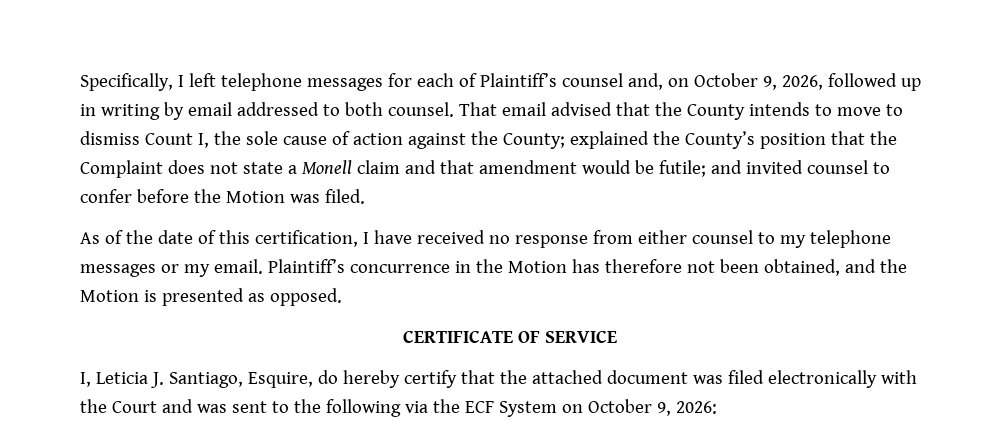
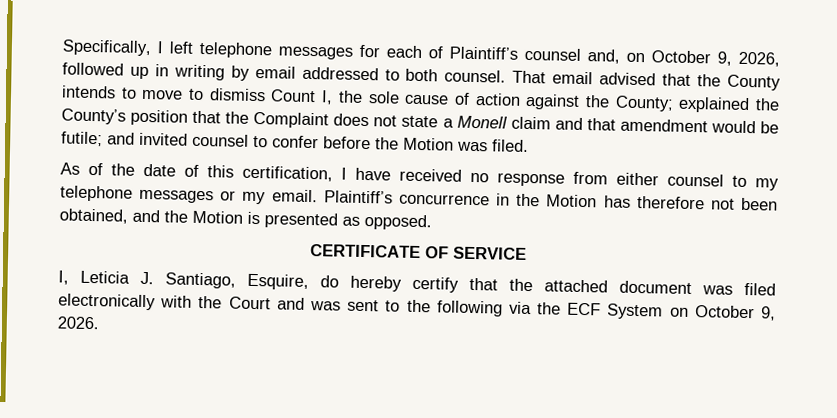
- I, Leticia J. Santiago, Esquire, do hereby certify that the attached document was filed electronically with the Court and was sent to the following via the ECF System on October 9, 2026:
+ I, Leticia J. Santiago, Esquire, do hereby certify that the attached document was filed electronically with the Court and was sent to the following via the ECF System on October 9, 2026.

